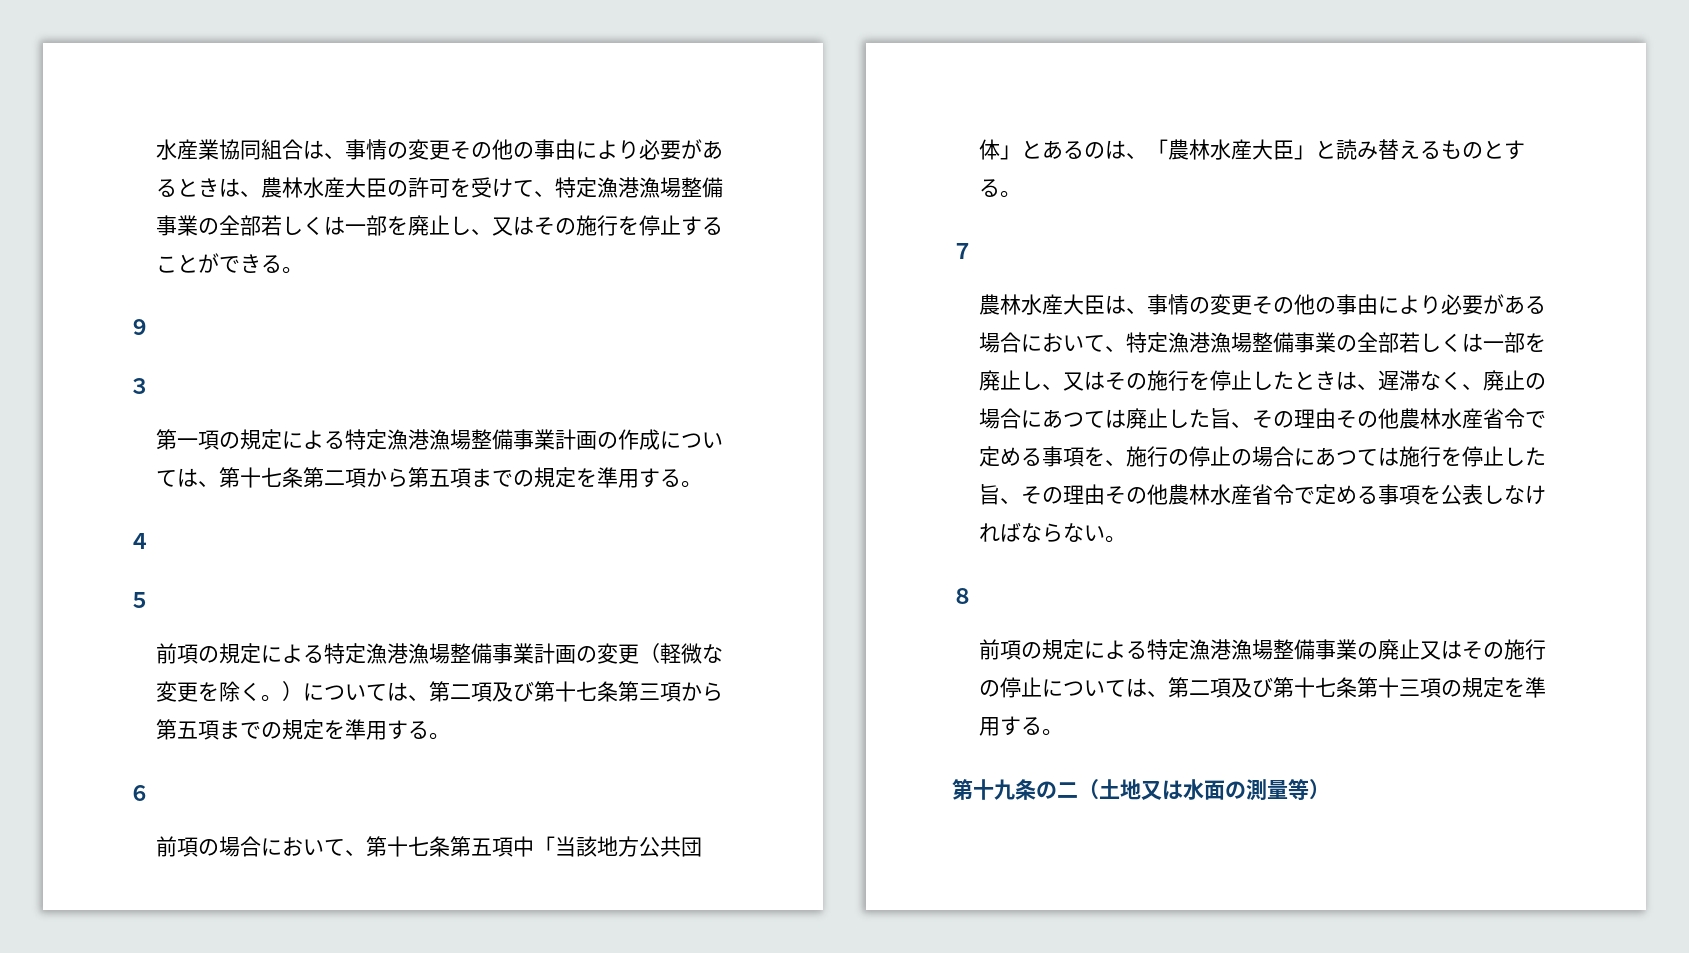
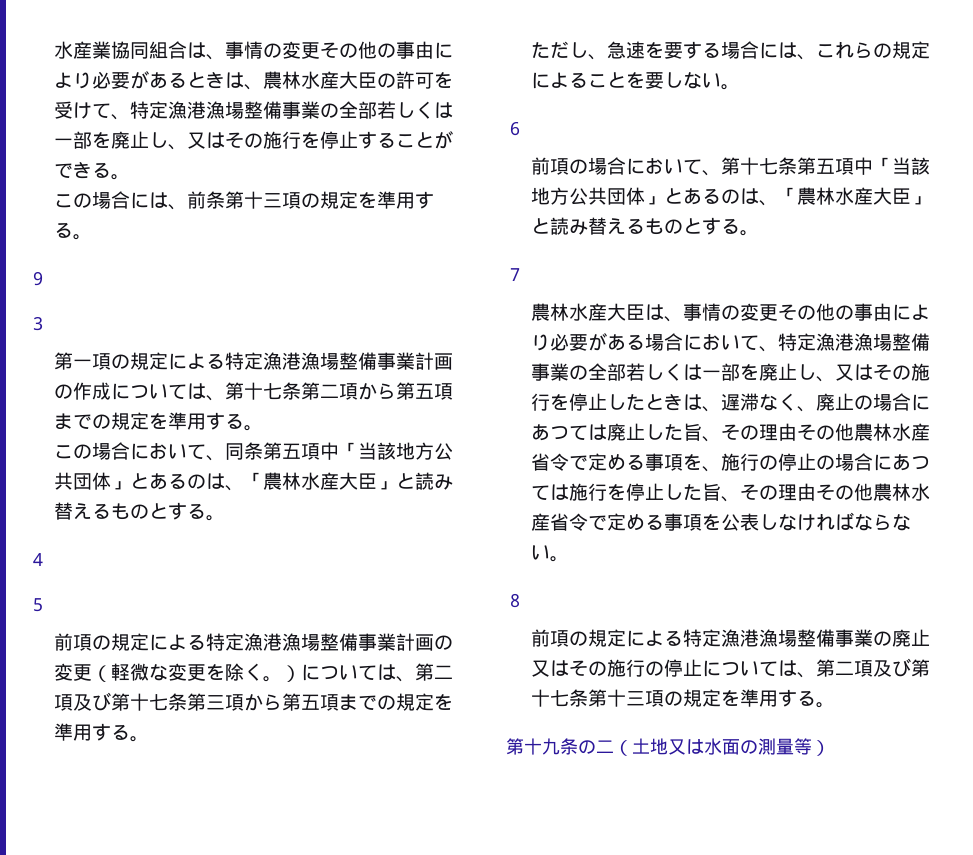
+ この場合には、前条第十三項の規定を準用する。
+ この場合において、同条第五項中「当該地方公共団体」とあるのは、「農林水産大臣」と読み替えるものとする。
+ ただし、急速を要する場合には、これらの規定によることを要しない。

